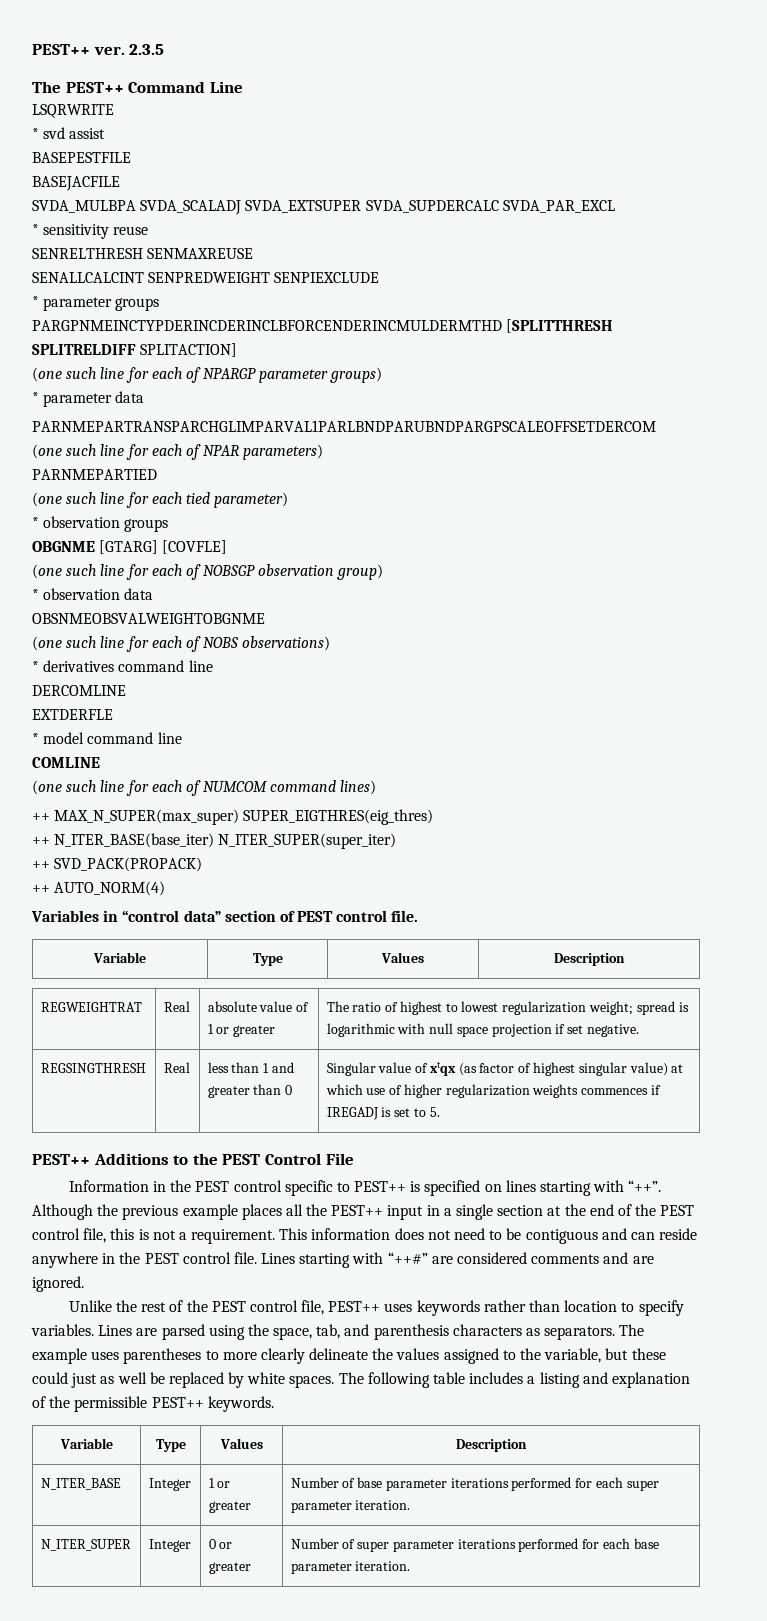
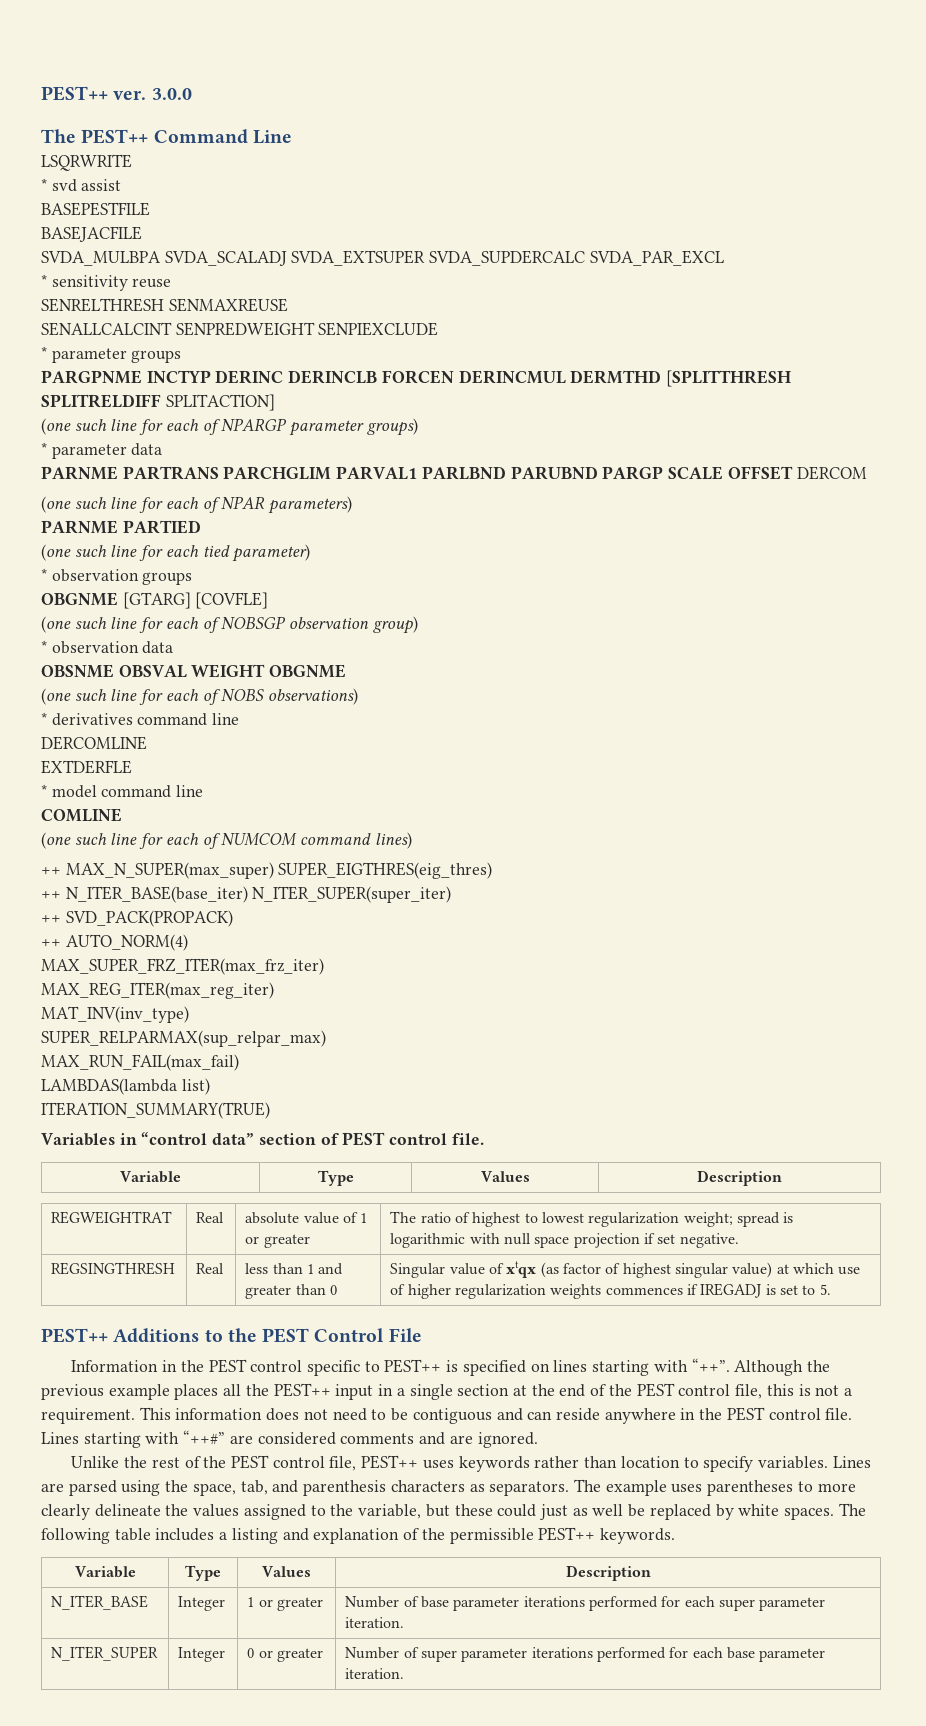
- 2.3.5
+ 3.0.0
- PARGPNMEINCTYPDERINCDERINCLBFORCENDERINCMULDERMTHD [SPLITTHRESH SPLITRELDIFF SPLITACTION]
+ PARGPNME INCTYP DERINC DERINCLB FORCEN DERINCMUL DERMTHD [SPLITTHRESH SPLITRELDIFF SPLITACTION]
- PARNMEPARTRANSPARCHGLIMPARVAL1PARLBNDPARUBNDPARGPSCALEOFFSETDERCOM
+ PARNME PARTRANS PARCHGLIM PARVAL1 PARLBND PARUBND PARGP SCALE OFFSET DERCOM
- PARNMEPARTIED
+ PARNME PARTIED
- OBSNMEOBSVALWEIGHTOBGNME
+ OBSNME OBSVAL WEIGHT OBGNME
+ MAX_SUPER_FRZ_ITER(max_frz_iter)
+ MAX_REG_ITER(max_reg_iter)
+ MAT_INV(inv_type)
+ SUPER_RELPARMAX(sup_relpar_max)
+ MAX_RUN_FAIL(max_fail)
+ LAMBDAS(lambda list)
+ ITERATION_SUMMARY(TRUE)

